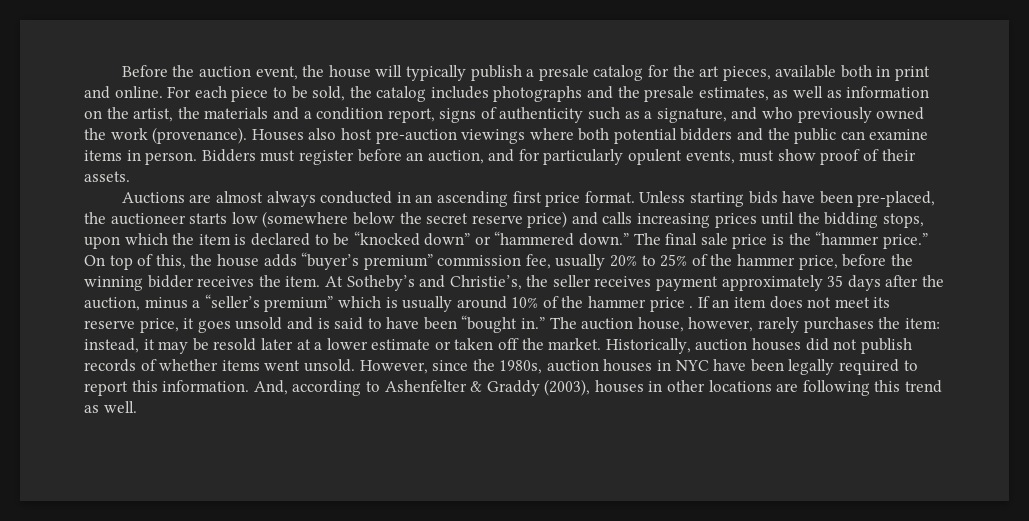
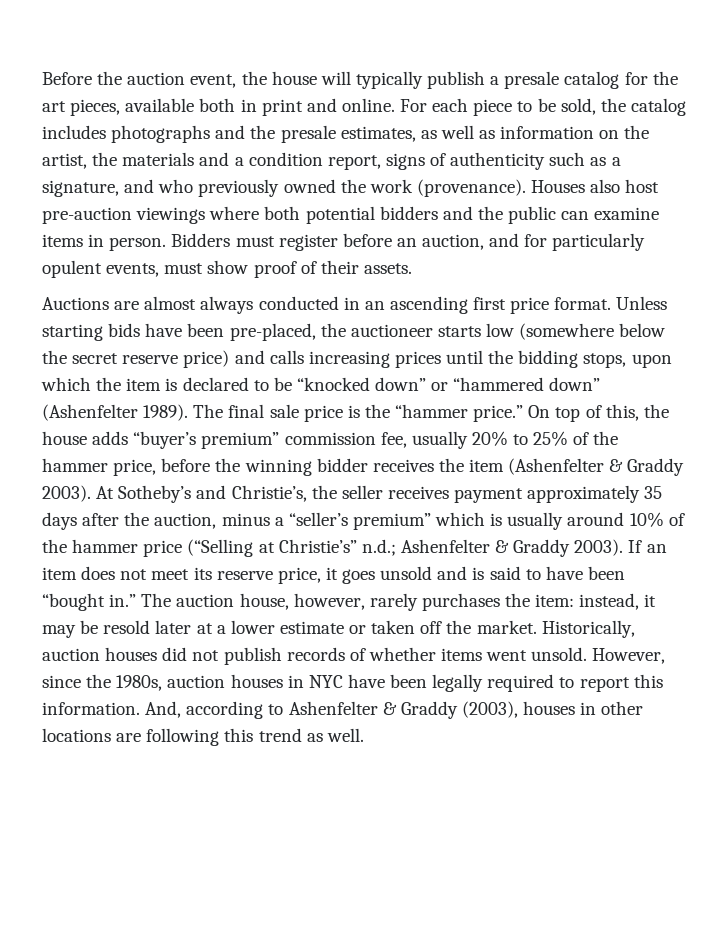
- Unless starting bids have been pre-placed, the auctioneer starts low (somewhere below the secret reserve price) and calls increasing prices until the bidding stops, upon which the item is declared to be “knocked down” or “hammered down.”
+ Unless starting bids have been pre-placed, the auctioneer starts low (somewhere below the secret reserve price) and calls increasing prices until the bidding stops, upon which the item is declared to be “knocked down” or “hammered down” (Ashenfelter 1989).
- On top of this, the house adds “buyer’s premium” commission fee, usually 20% to 25% of the hammer price, before the winning bidder receives the item.
+ On top of this, the house adds “buyer’s premium” commission fee, usually 20% to 25% of the hammer price, before the winning bidder receives the item (Ashenfelter & Graddy 2003).
- At Sotheby’s and Christie’s, the seller receives payment approximately 35 days after the auction, minus a “seller’s premium” which is usually around 10% of the hammer price .
+ At Sotheby’s and Christie’s, the seller receives payment approximately 35 days after the auction, minus a “seller’s premium” which is usually around 10% of the hammer price (“Selling at Christie’s” n.d.; Ashenfelter & Graddy 2003).

